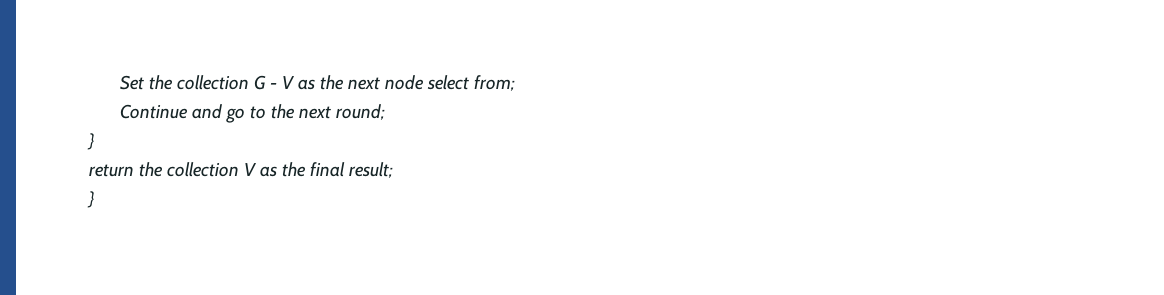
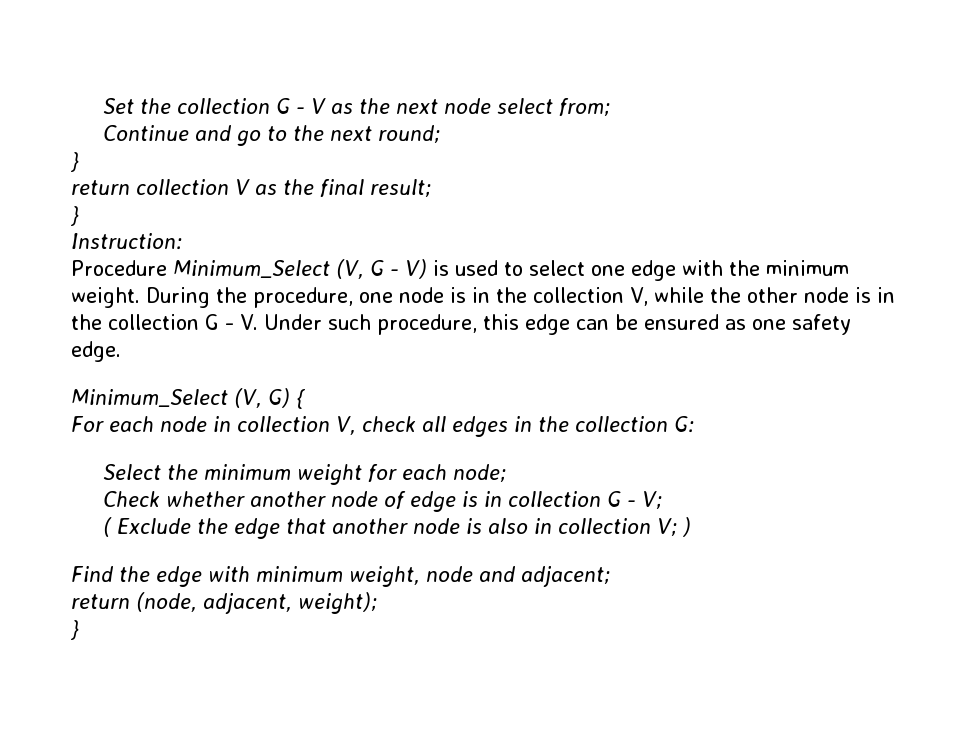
- return the collection V as the final result;
+ return collection V as the final result;
+ Instruction:
+ Procedure Minimum_Select (V, G - V) is used to select one edge with the minimum weight. During the procedure, one node is in the collection V, while the other node is in the collection G - V. Under such procedure, this edge can be ensured as one safety edge.
+ Minimum_Select (V, G) {
+ For each node in collection V, check all edges in the collection G:
+ Select the minimum weight for each node;
+ Check whether another node of edge is in collection G - V;
+ ( Exclude the edge that another node is also in collection V; )
+ Find the edge with minimum weight, node and adjacent;
+ return (node, adjacent, weight);
+ }

